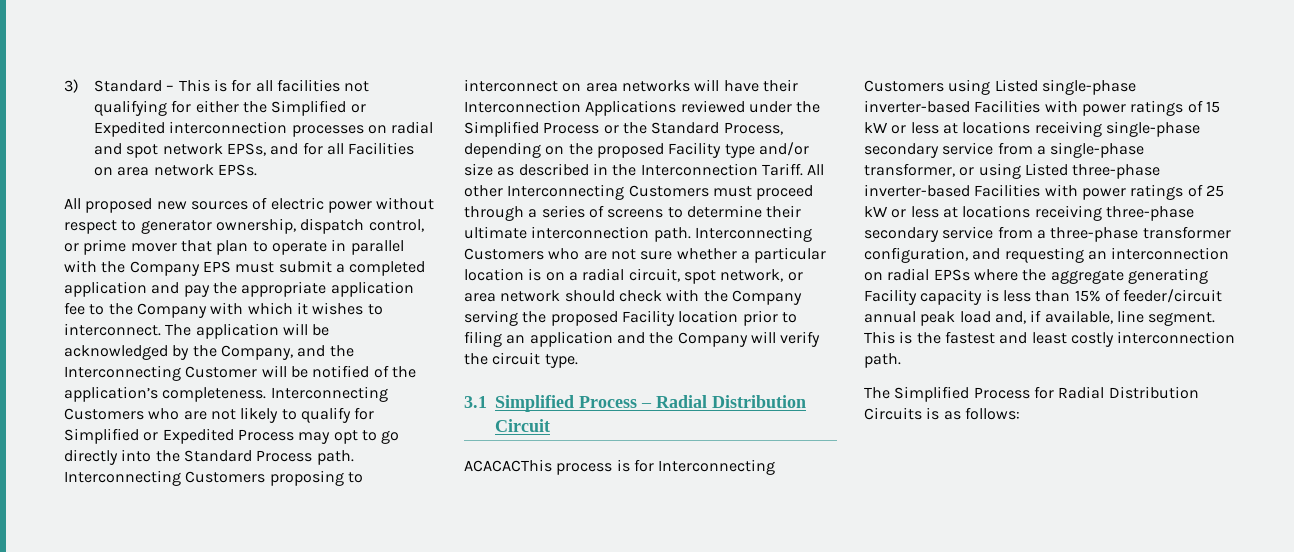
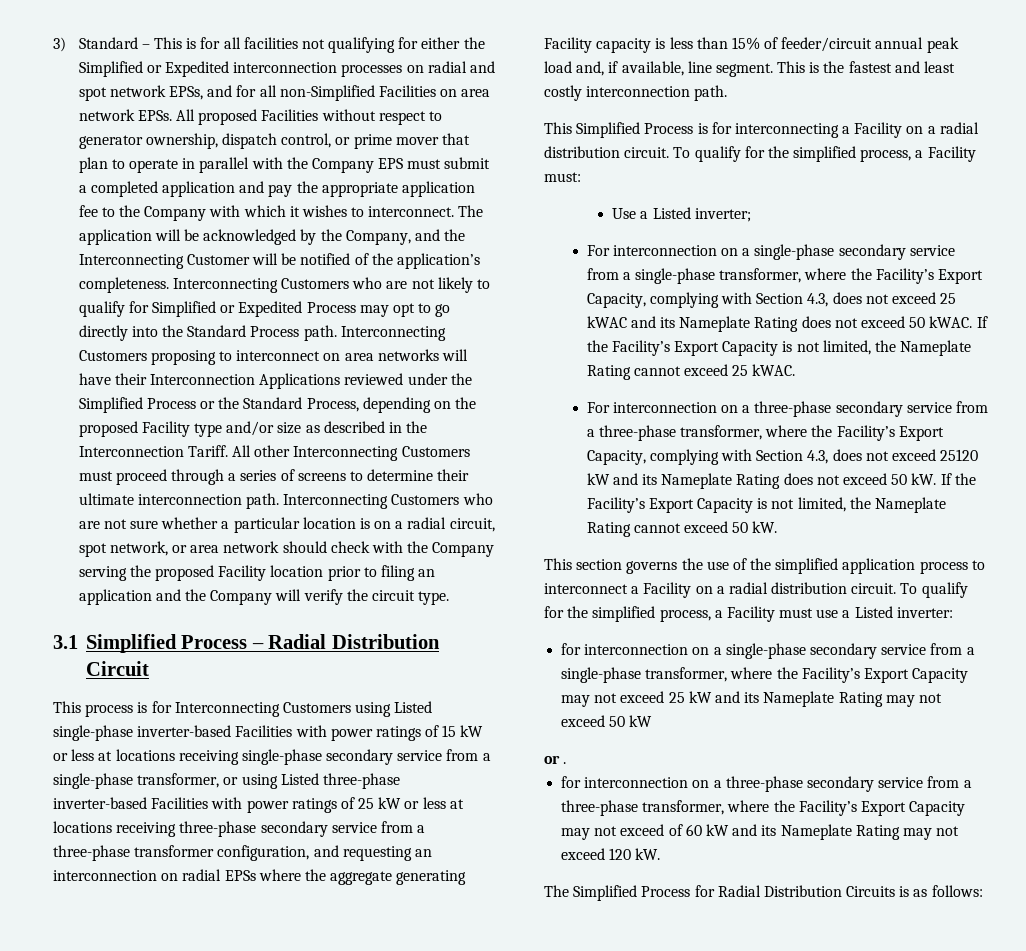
- 3) Standard – This is for all facilities not qualifying for either the Simplified or Expedited interconnection processes on radial and spot network EPSs, and for all Facilities on area network EPSs.
- All proposed new sources of electric power without respect to generator ownership, dispatch control, or prime mover that plan to operate in parallel with the Company EPS must submit a completed application and pay the appropriate application fee to the Company with which it wishes to interconnect.
+ 3) Standard – This is for all facilities not qualifying for either the Simplified or Expedited interconnection processes on radial and spot network EPSs, and for all non-Simplified Facilities on area network EPSs. All proposed Facilities without respect to generator ownership, dispatch control, or prime mover that plan to operate in parallel with the Company EPS must submit a completed application and pay the appropriate application fee to the Company with which it wishes to interconnect.
- ACACACThis process is for Interconnecting Customers using Listed single-phase inverter-based Facilities with power ratings of 15 kW or less at locations receiving single-phase secondary service from a single-phase transformer, or using Listed three-phase inverter-based Facilities with power ratings of 25 kW or less at locations receiving three-phase secondary service from a three-phase transformer configuration, and requesting an interconnection on radial EPSs where the aggregate generating Facility capacity is less than 15% of feeder/circuit annual peak load and, if available, line segment.
+ This process is for Interconnecting Customers using Listed single-phase inverter-based Facilities with power ratings of 15 kW or less at locations receiving single-phase secondary service from a single-phase transformer, or using Listed three-phase inverter-based Facilities with power ratings of 25 kW or less at locations receiving three-phase secondary service from a three-phase transformer configuration, and requesting an interconnection on radial EPSs where the aggregate generating Facility capacity is less than 15% of feeder/circuit annual peak load and, if available, line segment.
+ This Simplified Process is for interconnecting a Facility on a radial distribution circuit. To qualify for the simplified process, a Facility must:
+ Use a Listed inverter;
+ For interconnection on a single-phase secondary service from a single-phase transformer, where the Facility’s Export Capacity, complying with Section 4.3, does not exceed 25 kWAC and its Nameplate Rating does not exceed 50 kWAC. If the Facility’s Export Capacity is not limited, the Nameplate Rating cannot exceed 25 kWAC.
+ For interconnection on a three-phase secondary service from a three-phase transformer, where the Facility’s Export Capacity, complying with Section 4.3, does not exceed 25120 kW and its Nameplate Rating does not exceed 50 kW. If the Facility’s Export Capacity is not limited, the Nameplate Rating cannot exceed 50 kW.
+ This section governs the use of the simplified application process to interconnect a Facility on a radial distribution circuit. To qualify for the simplified process, a Facility must use a Listed inverter:
+ for interconnection on a single-phase secondary service from a single-phase transformer, where the Facility’s Export Capacity may not exceed 25 kW and its Nameplate Rating may not exceed 50 kW
+ or .
+ for interconnection on a three-phase secondary service from a three-phase transformer, where the Facility’s Export Capacity may not exceed of 60 kW and its Nameplate Rating may not exceed 120 kW.

